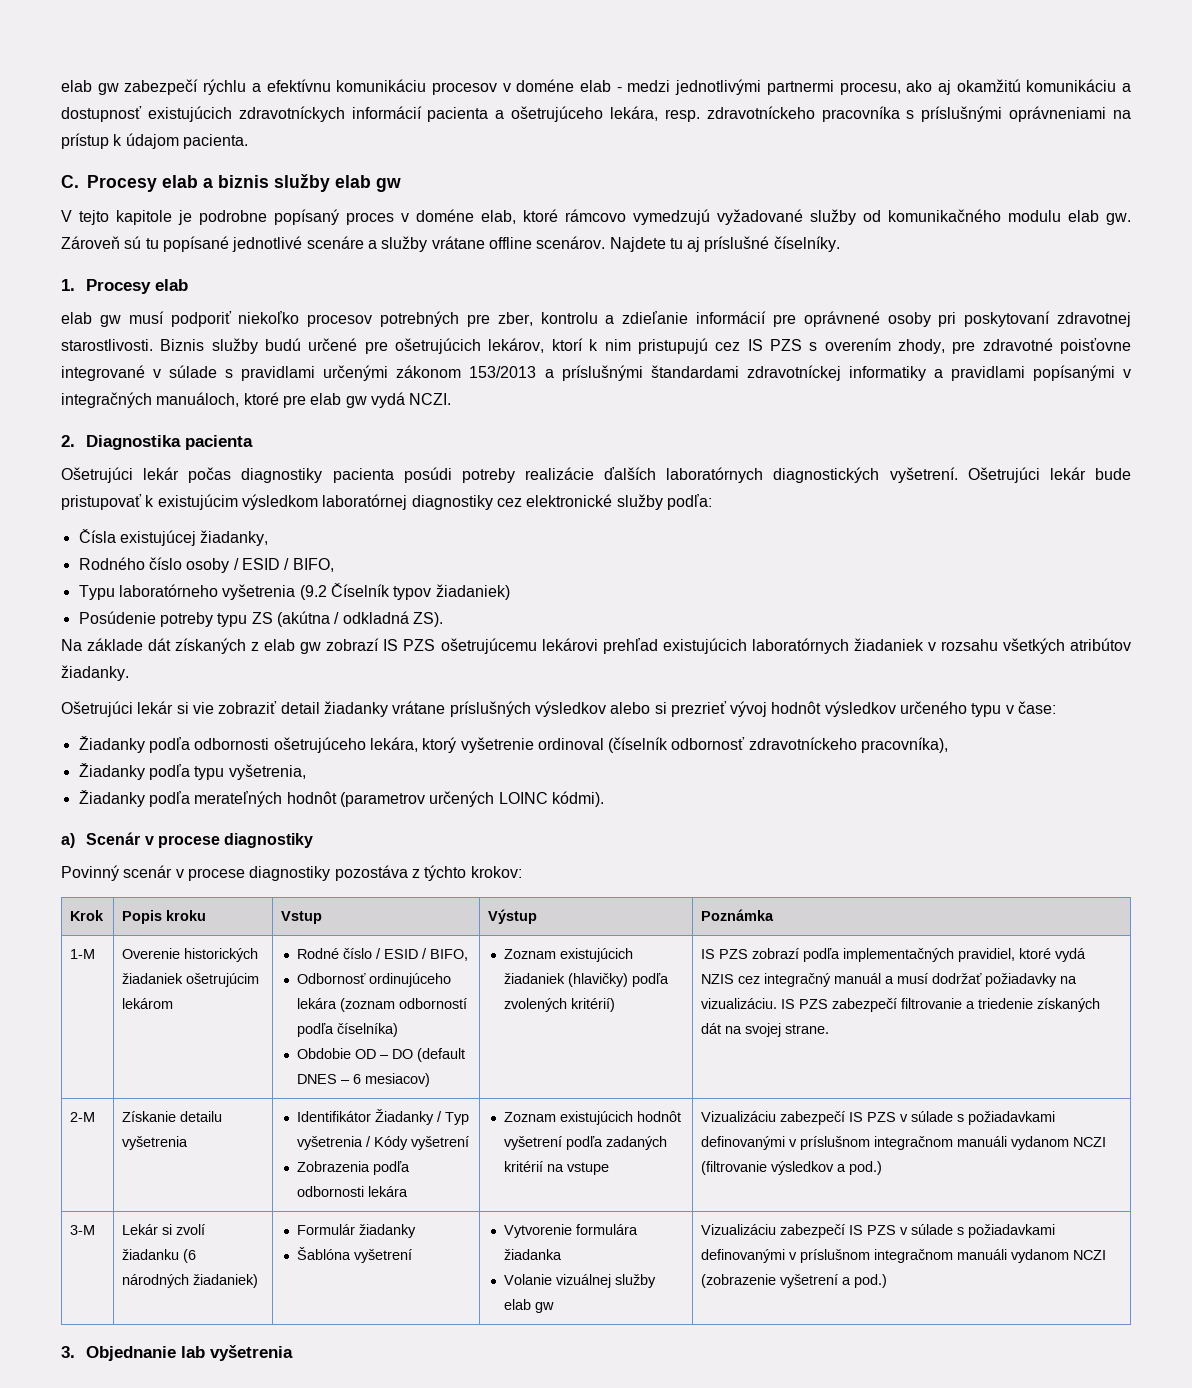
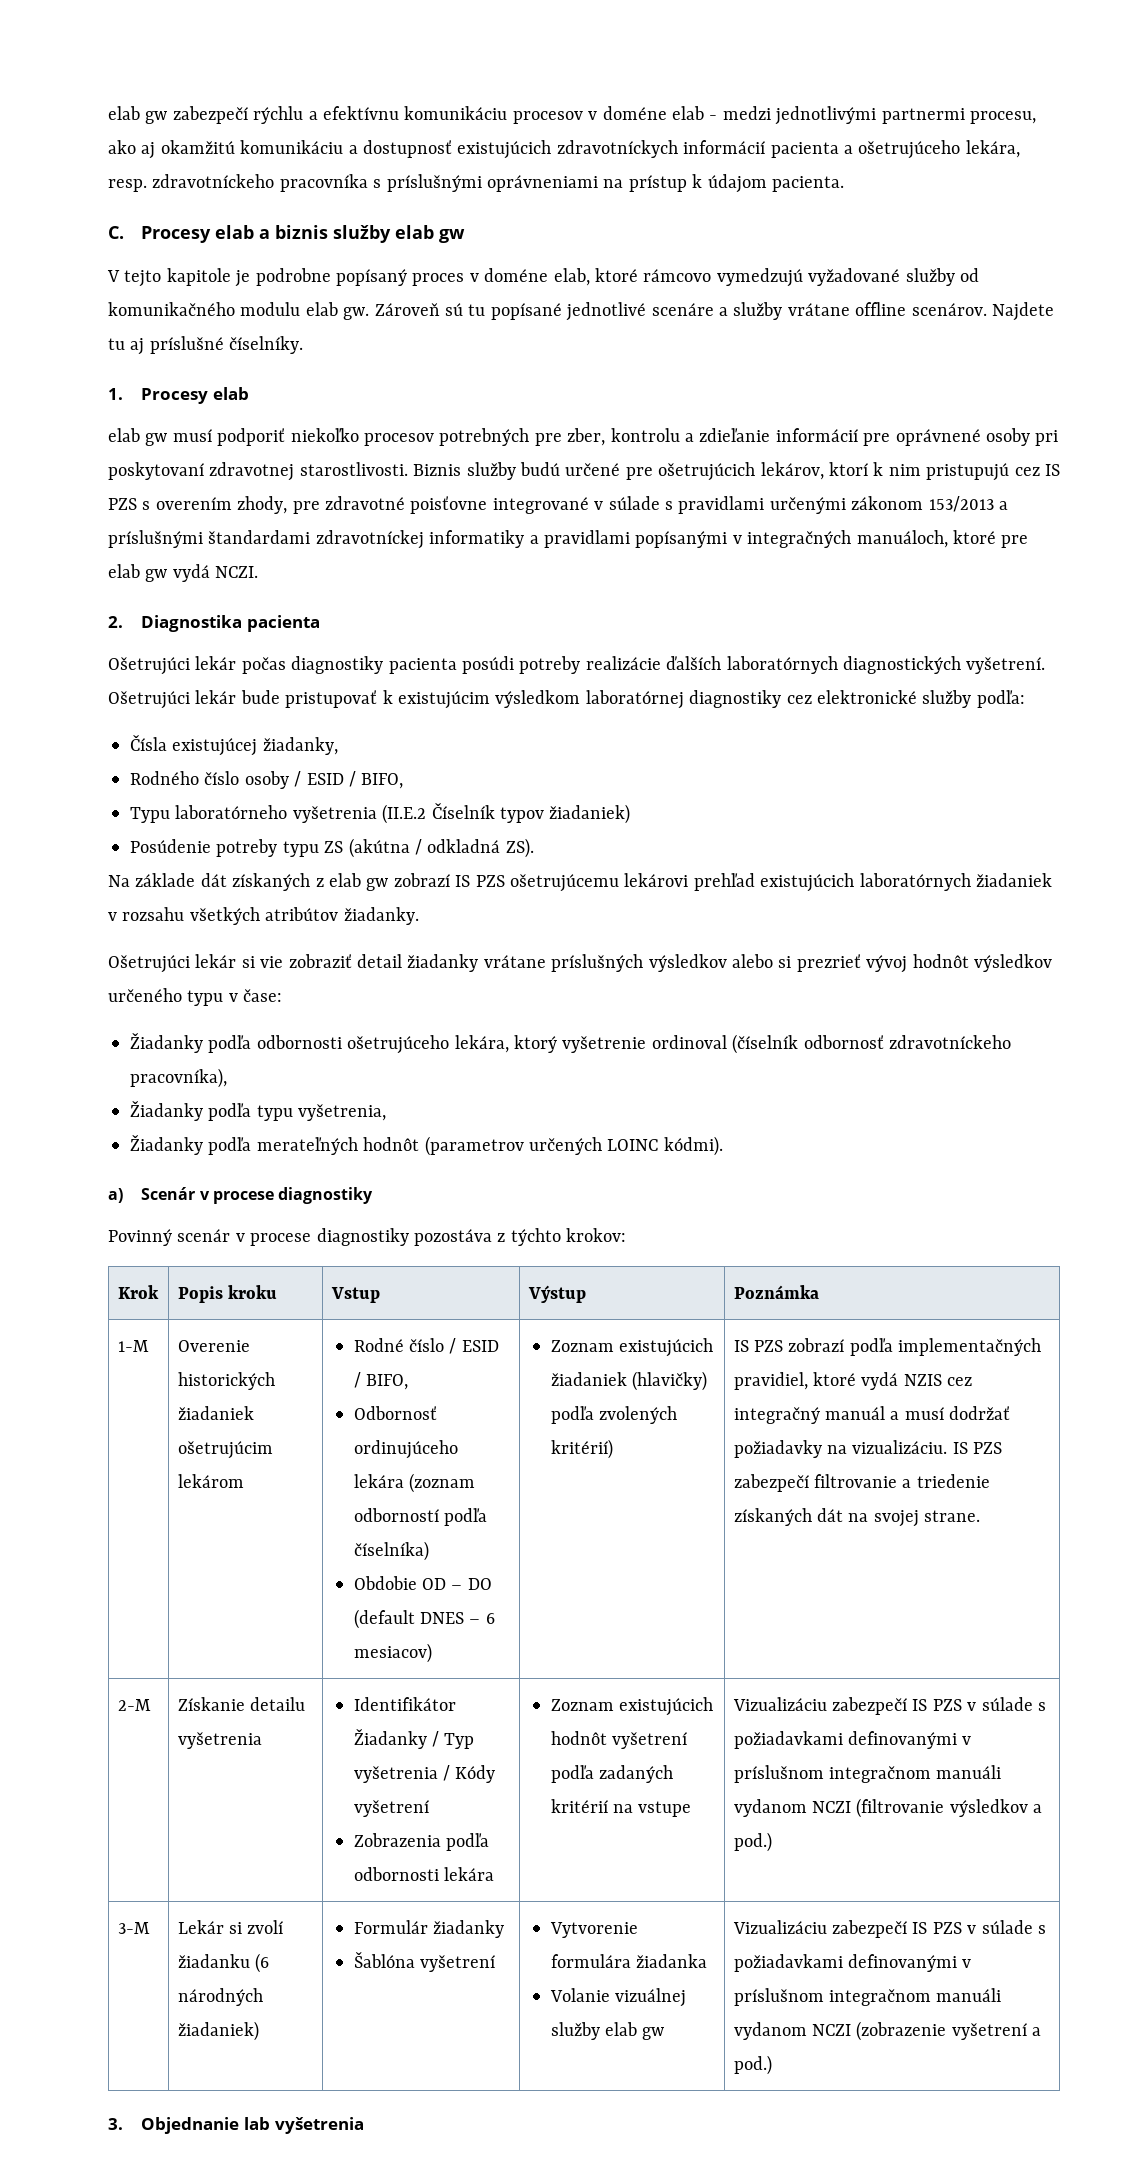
- Typu laboratórneho vyšetrenia (9.2 Číselník typov žiadaniek)
+ Typu laboratórneho vyšetrenia (II.E.2 Číselník typov žiadaniek)

